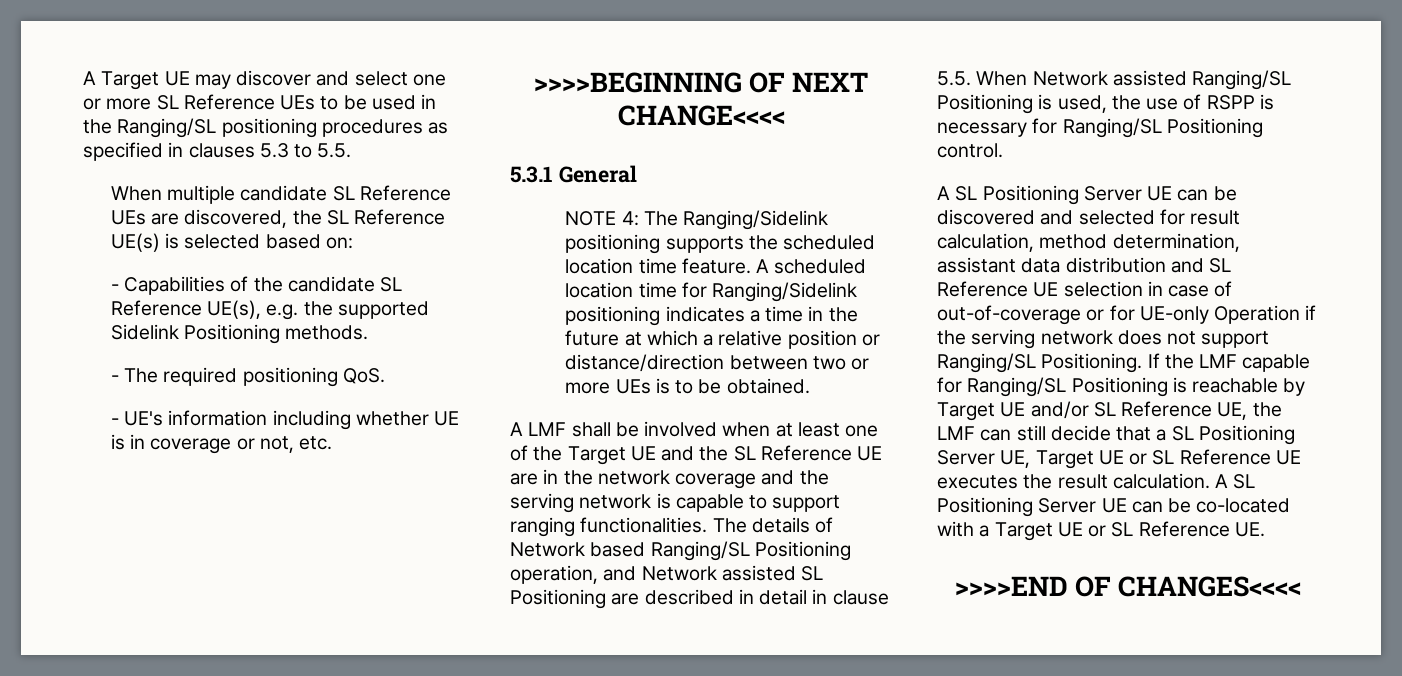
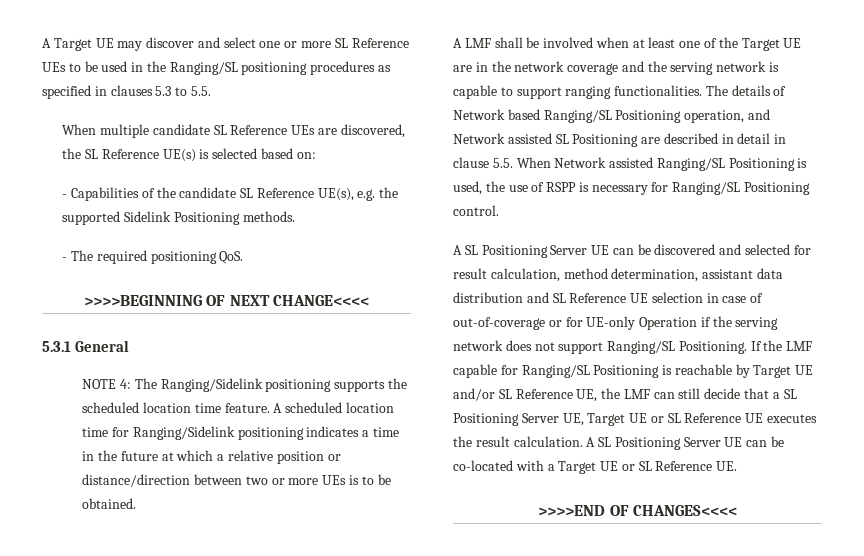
- - UE's information including whether UE is in coverage or not, etc.
- A LMF shall be involved when at least one of the Target UE and the SL Reference UE are in the network coverage and the serving network is capable to support ranging functionalities.
+ A LMF shall be involved when at least one of the Target UE are in the network coverage and the serving network is capable to support ranging functionalities.

